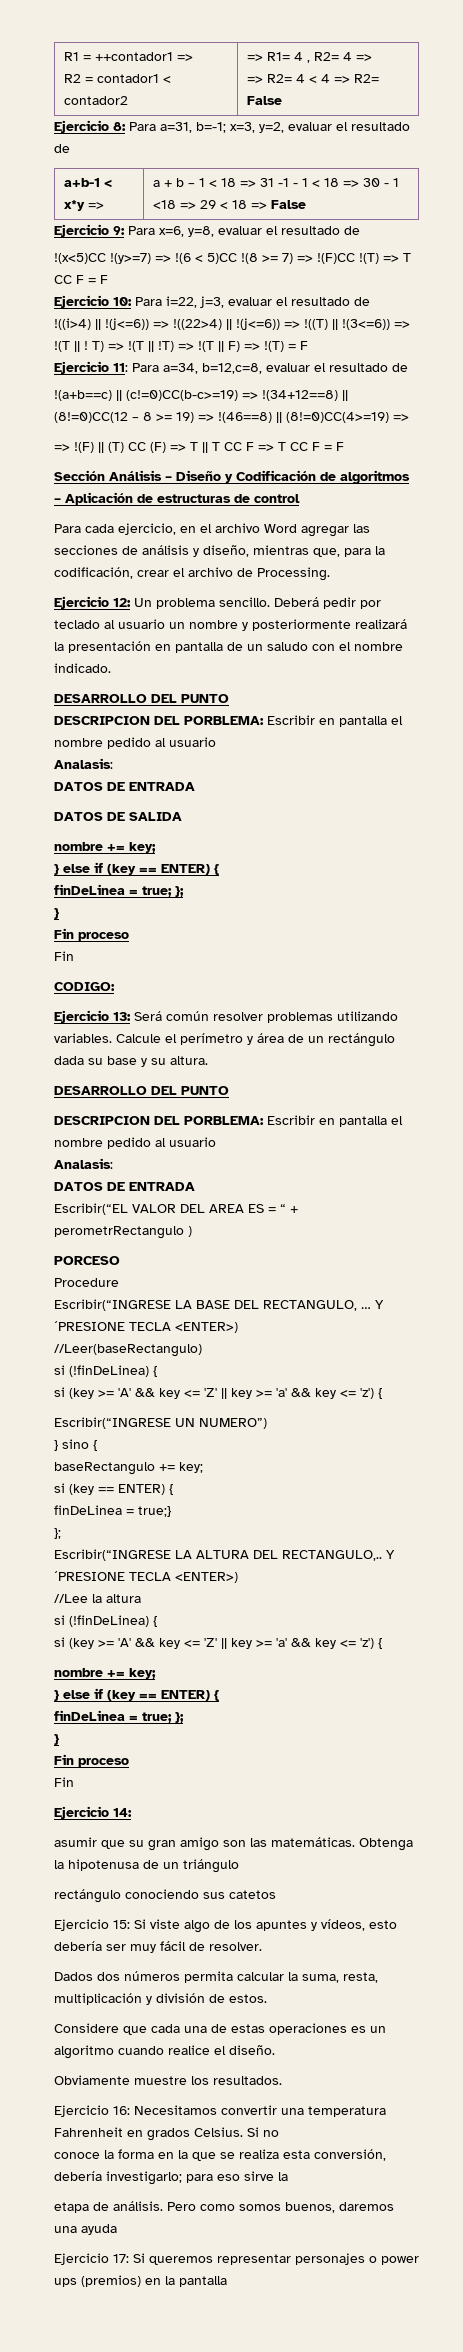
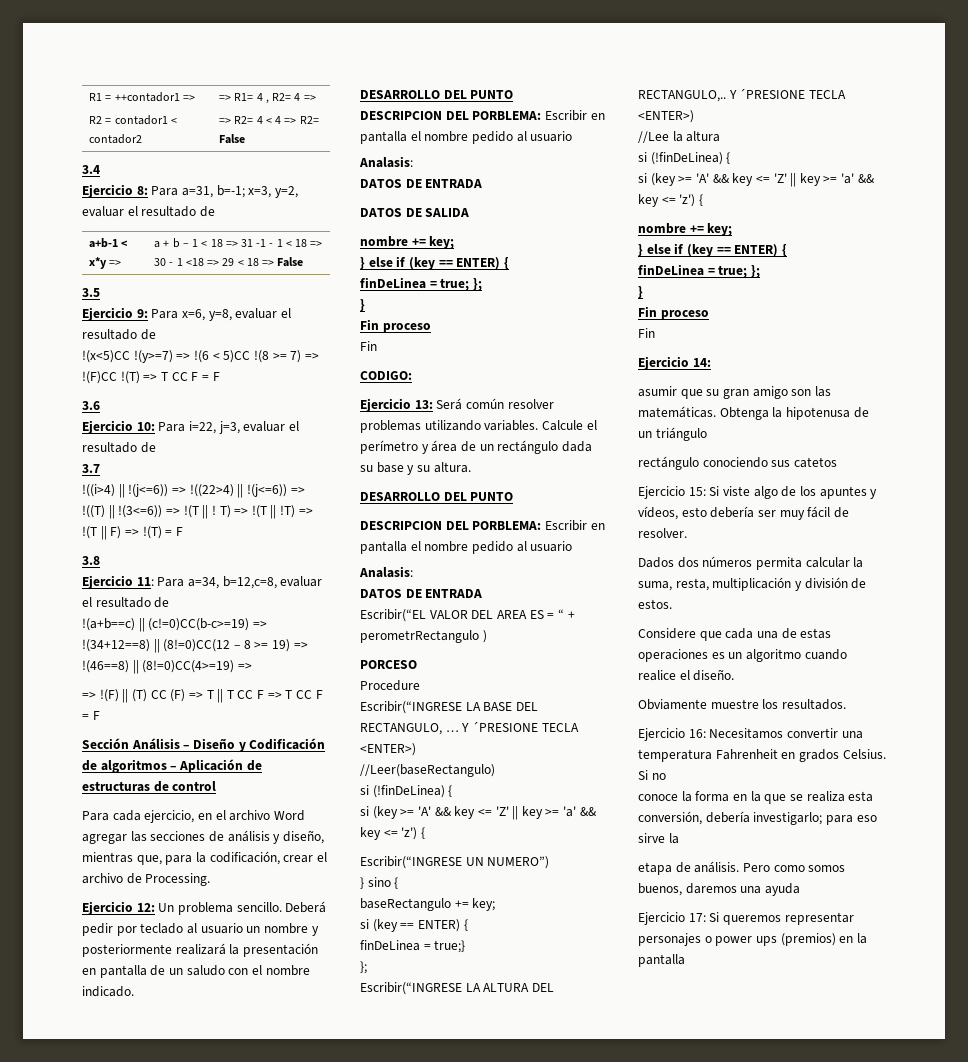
+ 3.4
+ 3.5
+ 3.6
+ 3.7
+ 3.8

